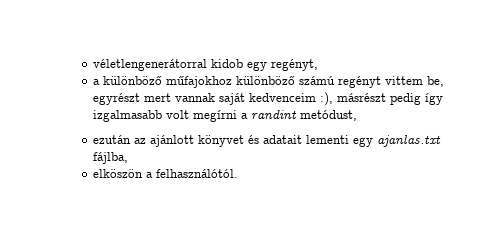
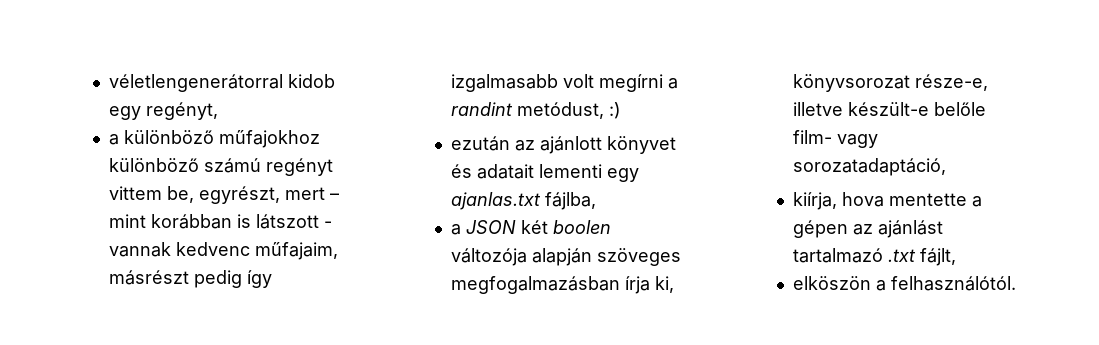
- a különböző műfajokhoz különböző számú regényt vittem be, egyrészt mert vannak saját kedvenceim :), másrészt pedig így izgalmasabb volt megírni a randint metódust,
+ a különböző műfajokhoz különböző számú regényt vittem be, egyrészt, mert – mint korábban is látszott - vannak kedvenc műfajaim, másrészt pedig így izgalmasabb volt megírni a randint metódust, :)
+ a JSON két boolen változója alapján szöveges megfogalmazásban írja ki, könyvsorozat része-e, illetve készült-e belőle film- vagy sorozatadaptáció,
+ kiírja, hova mentette a gépen az ajánlást tartalmazó .txt fájlt,

